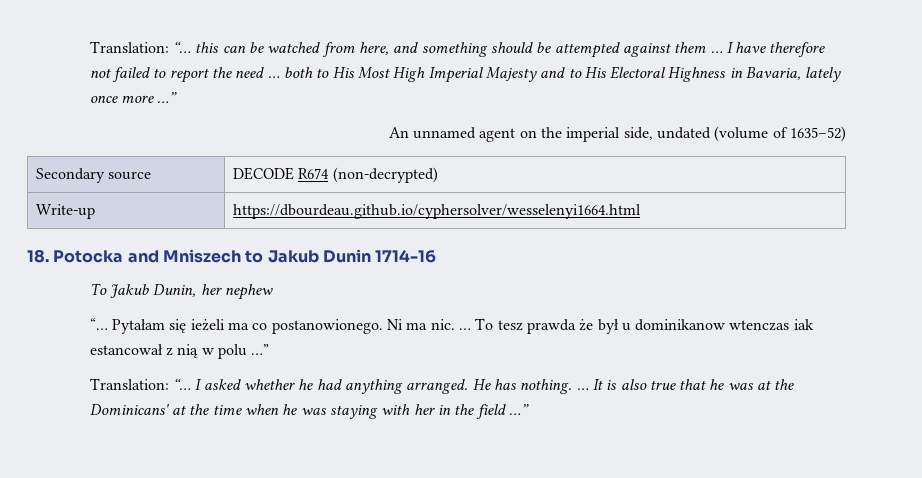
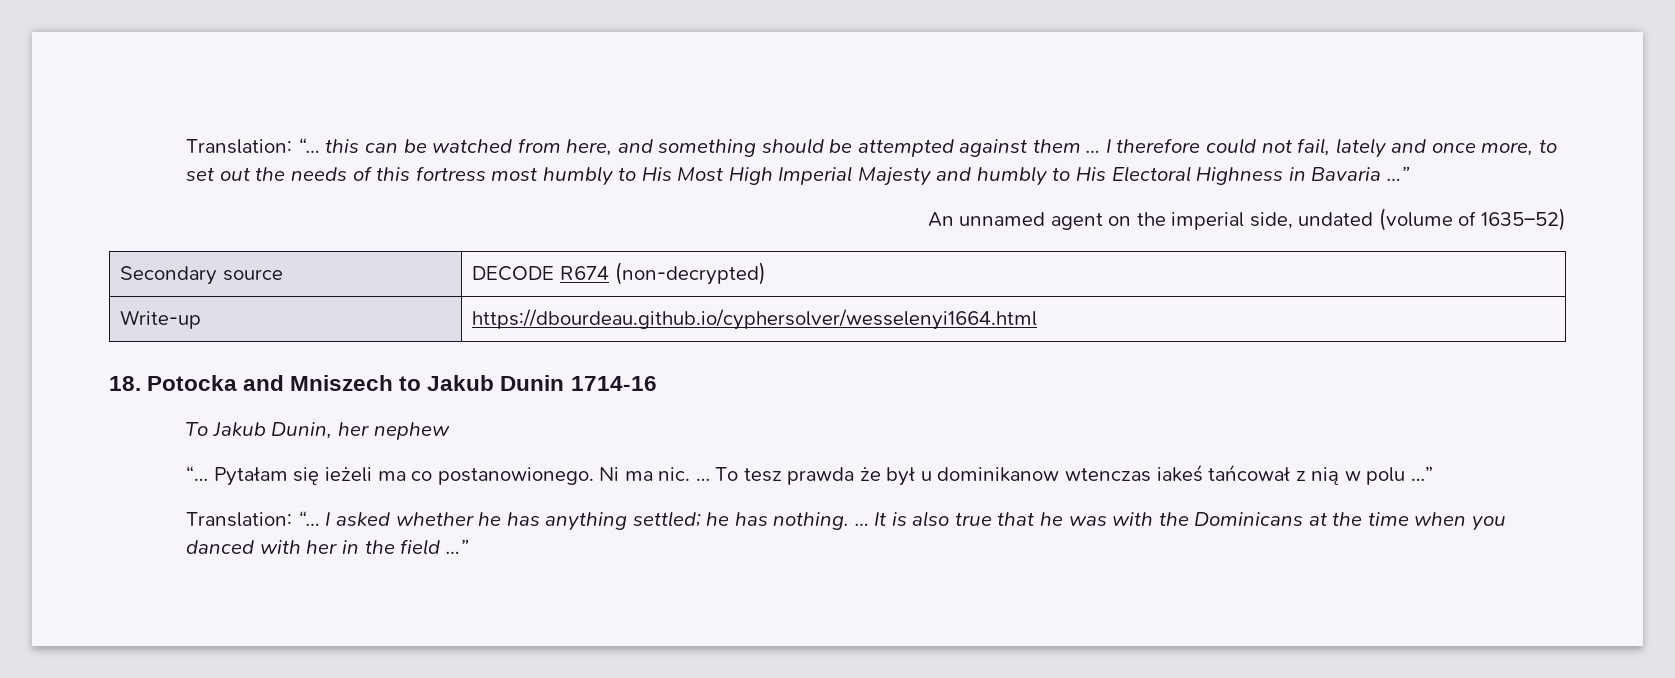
- I have therefore not failed to report the need … both to His Most High Imperial Majesty and to His Electoral Highness in Bavaria, lately once more …”
+ I therefore could not fail, lately and once more, to set out the needs of this fortress most humbly to His Most High Imperial Majesty and humbly to His Electoral Highness in Bavaria …”
- To tesz prawda że był u dominikanow wtenczas iak estancował z nią w polu …”
+ To tesz prawda że był u dominikanow wtenczas iakeś tańcował z nią w polu …”
- I asked whether he had anything arranged. He has nothing.
+ I asked whether he has anything settled; he has nothing.
- It is also true that he was at the Dominicans' at the time when he was staying with her in the field …”
+ It is also true that he was with the Dominicans at the time when you danced with her in the field …”

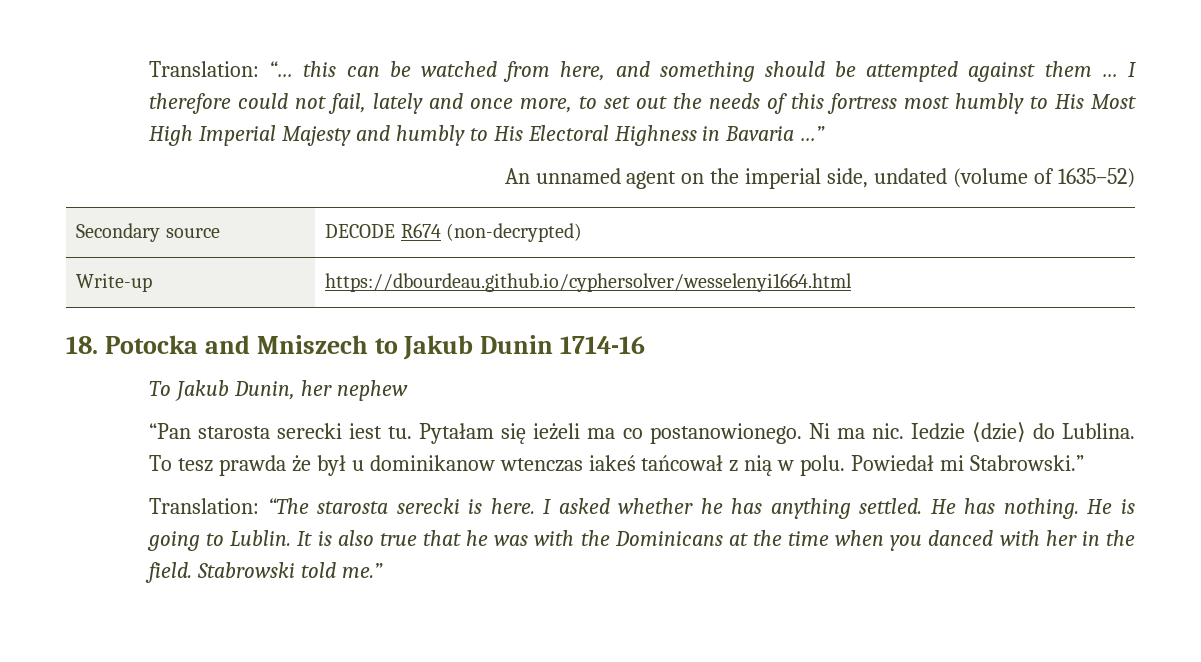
  To Jakub Dunin, her nephew
- “…
+ “Pan starosta serecki iest tu.
- Ni ma nic. …
+ Ni ma nic. Iedzie ⟨dzie⟩ do Lublina.
- To tesz prawda że był u dominikanow wtenczas iakeś tańcował z nią w polu …”
- Translation: “…
+ To tesz prawda że był u dominikanow wtenczas iakeś tańcował z nią w polu. Powiedał mi Stabrowski.”
+ Translation: “The starosta serecki is here.
- I asked whether he has anything settled; he has nothing. …
+ I asked whether he has anything settled. He has nothing. He is going to Lublin.
- It is also true that he was with the Dominicans at the time when you danced with her in the field …”
+ It is also true that he was with the Dominicans at the time when you danced with her in the field. Stabrowski told me.”

